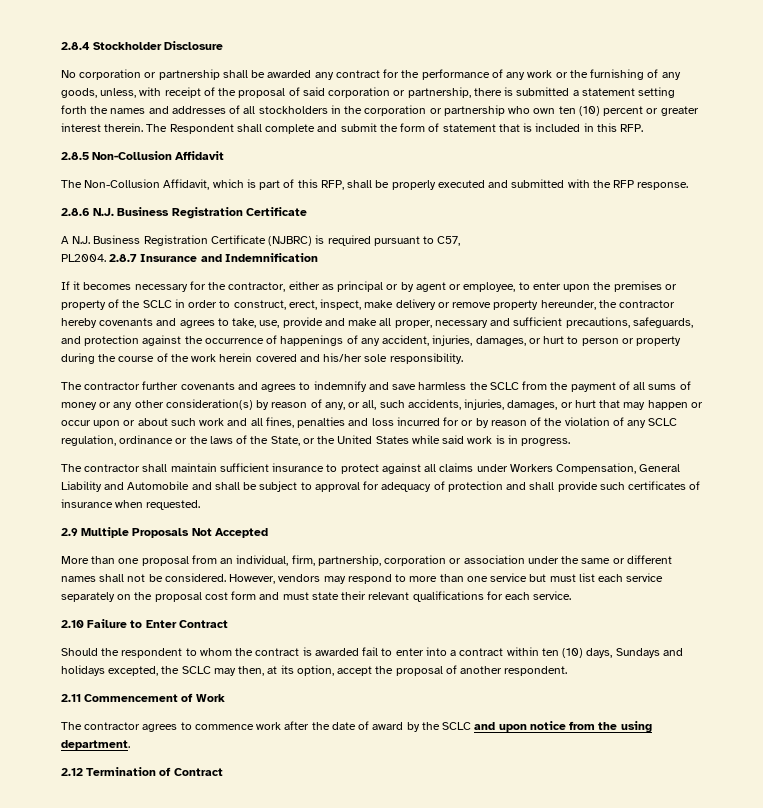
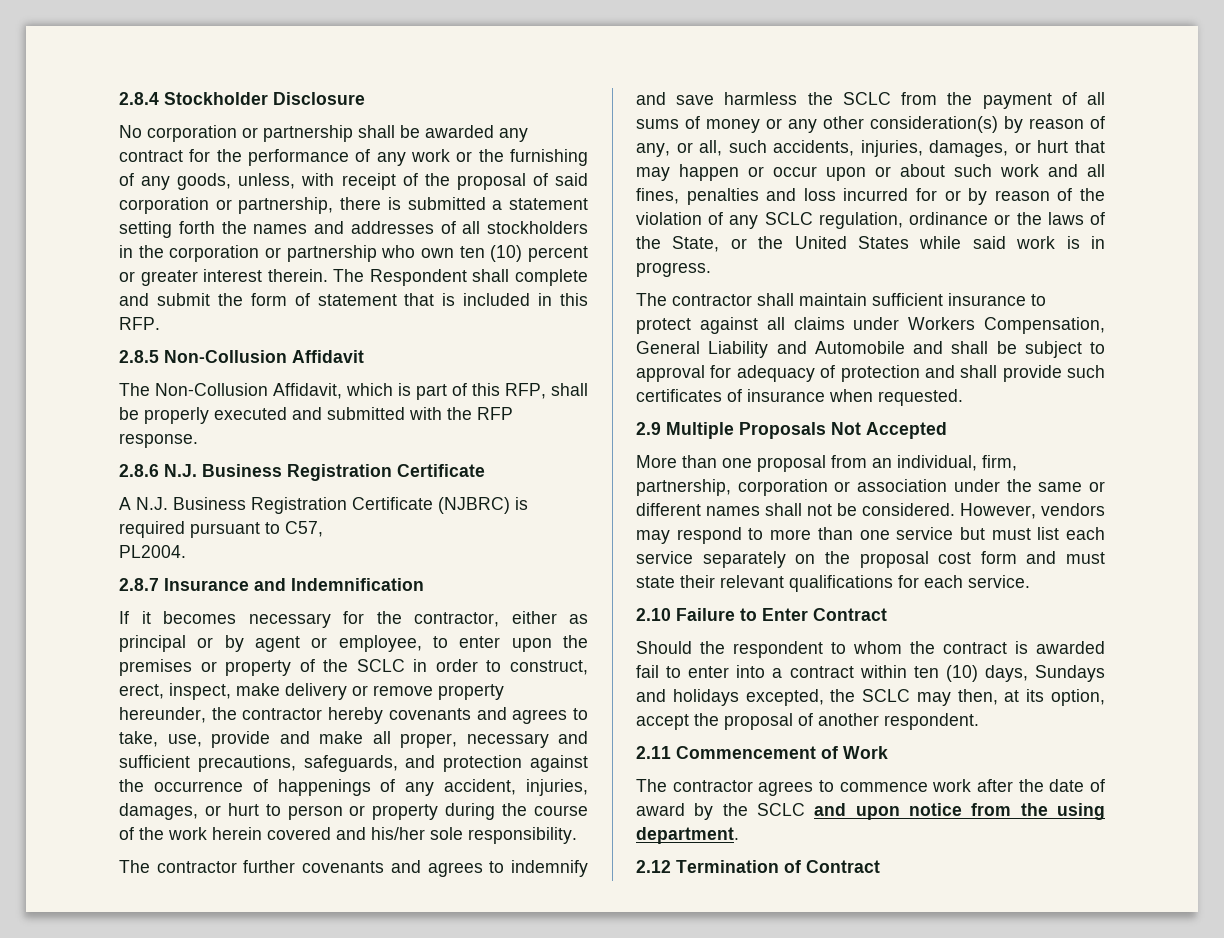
- PL2004. 2.8.7 Insurance and Indemnification
+ PL2004.
+ 2.8.7 Insurance and Indemnification

